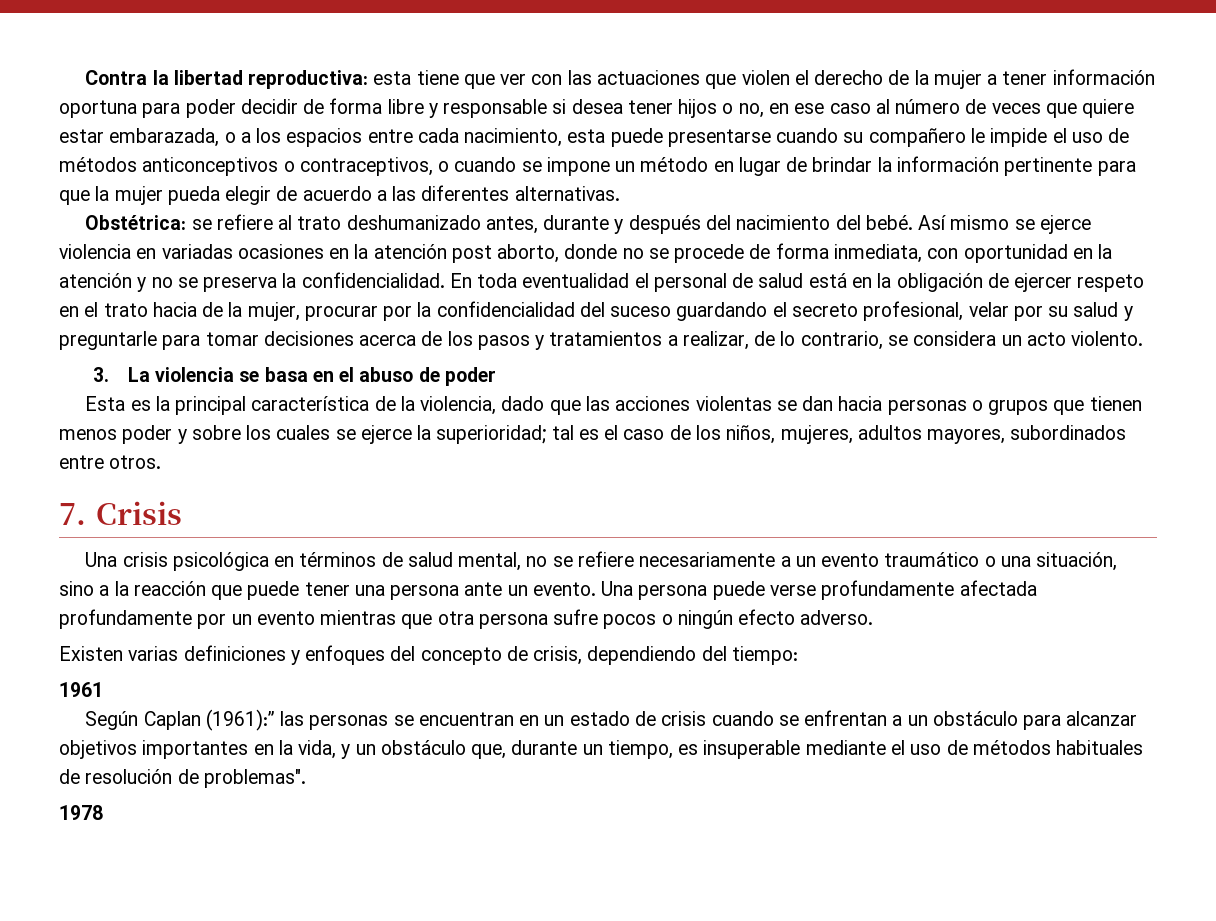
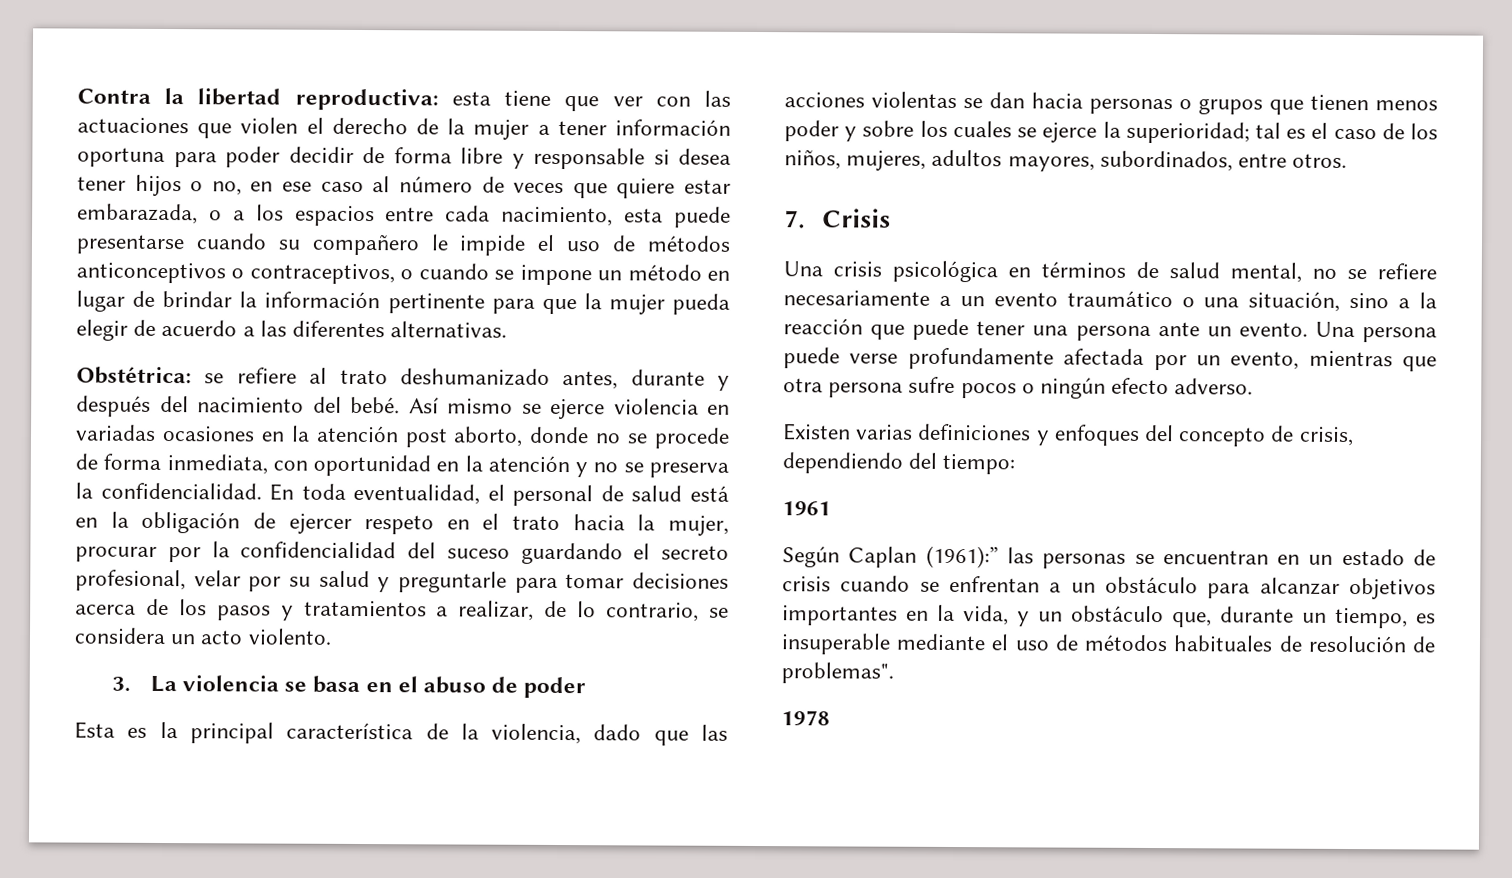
- En toda eventualidad el personal de salud está en la obligación de ejercer respeto en el trato hacia de la mujer, procurar por la confidencialidad del suceso guardando el secreto profesional, velar por su salud y preguntarle para tomar decisiones acerca de los pasos y tratamientos a realizar, de lo contrario, se considera un acto violento.
+ En toda eventualidad, el personal de salud está en la obligación de ejercer respeto en el trato hacia la mujer, procurar por la confidencialidad del suceso guardando el secreto profesional, velar por su salud y preguntarle para tomar decisiones acerca de los pasos y tratamientos a realizar, de lo contrario, se considera un acto violento.
- Esta es la principal característica de la violencia, dado que las acciones violentas se dan hacia personas o grupos que tienen menos poder y sobre los cuales se ejerce la superioridad; tal es el caso de los niños, mujeres, adultos mayores, subordinados entre otros.
+ Esta es la principal característica de la violencia, dado que las acciones violentas se dan hacia personas o grupos que tienen menos poder y sobre los cuales se ejerce la superioridad; tal es el caso de los niños, mujeres, adultos mayores, subordinados, entre otros.
- Una persona puede verse profundamente afectada profundamente por un evento mientras que otra persona sufre pocos o ningún efecto adverso.
+ Una persona puede verse profundamente afectada por un evento, mientras que otra persona sufre pocos o ningún efecto adverso.

